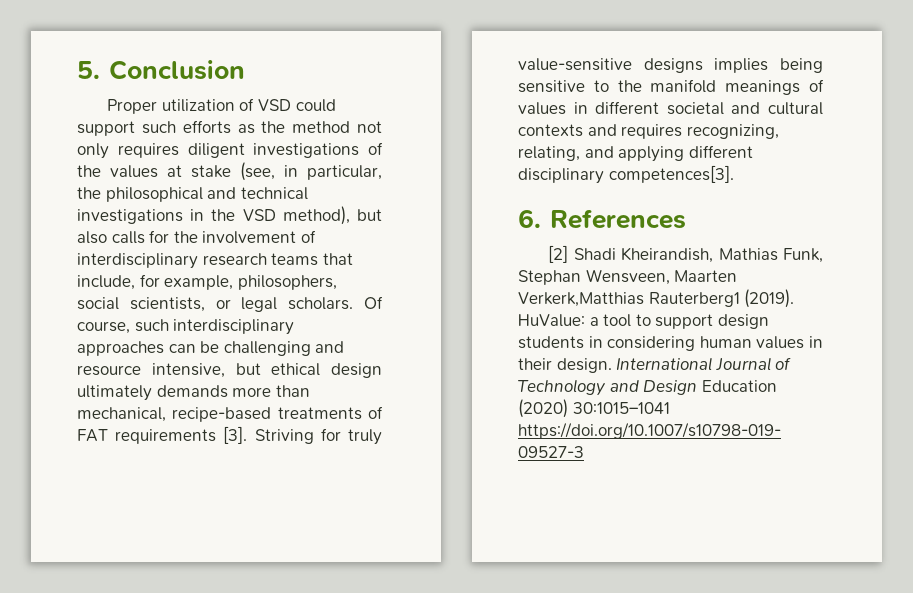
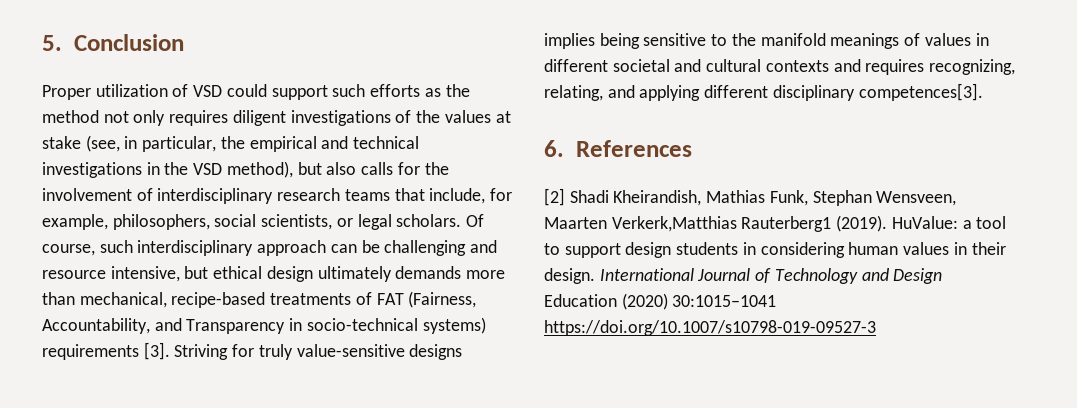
- Proper utilization of VSD could support such efforts as the method not only requires diligent investigations of the values at stake (see, in particular, the philosophical and technical investigations in the VSD method), but also calls for the involvement of interdisciplinary research teams that include, for example, philosophers, social scientists, or legal scholars.
+ Proper utilization of VSD could support such efforts as the method not only requires diligent investigations of the values at stake (see, in particular, the empirical and technical investigations in the VSD method), but also calls for the involvement of interdisciplinary research teams that include, for example, philosophers, social scientists, or legal scholars.
- Of course, such interdisciplinary approaches can be challenging and resource intensive, but ethical design ultimately demands more than mechanical, recipe-based treatments of FAT requirements [3].
+ Of course, such interdisciplinary approach can be challenging and resource intensive, but ethical design ultimately demands more than mechanical, recipe-based treatments of FAT (Fairness, Accountability, and Transparency in socio-technical systems) requirements [3].

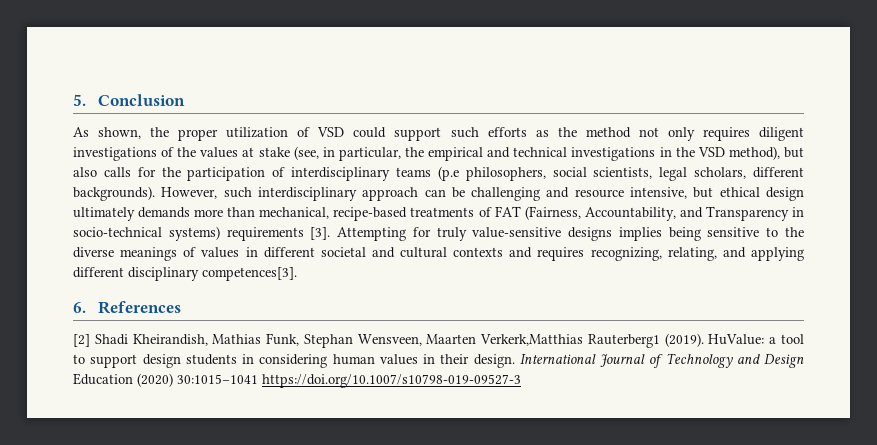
- Proper utilization of VSD could support such efforts as the method not only requires diligent investigations of the values at stake (see, in particular, the empirical and technical investigations in the VSD method), but also calls for the involvement of interdisciplinary research teams that include, for example, philosophers, social scientists, or legal scholars. Of course, such interdisciplinary approach can be challenging and resource intensive, but ethical design ultimately demands more than mechanical, recipe-based treatments of FAT (Fairness, Accountability, and Transparency in socio-technical systems) requirements [3].
+ As shown, the proper utilization of VSD could support such efforts as the method not only requires diligent investigations of the values at stake (see, in particular, the empirical and technical investigations in the VSD method), but also calls for the participation of interdisciplinary teams (p.e philosophers, social scientists, legal scholars, different backgrounds). However, such interdisciplinary approach can be challenging and resource intensive, but ethical design ultimately demands more than mechanical, recipe-based treatments of FAT (Fairness, Accountability, and Transparency in socio-technical systems) requirements [3].
- Striving for truly value-sensitive designs implies being sensitive to the manifold meanings of values in different societal and cultural contexts and requires recognizing, relating, and applying different disciplinary competences[3].
+ Attempting for truly value-sensitive designs implies being sensitive to the diverse meanings of values in different societal and cultural contexts and requires recognizing, relating, and applying different disciplinary competences[3].

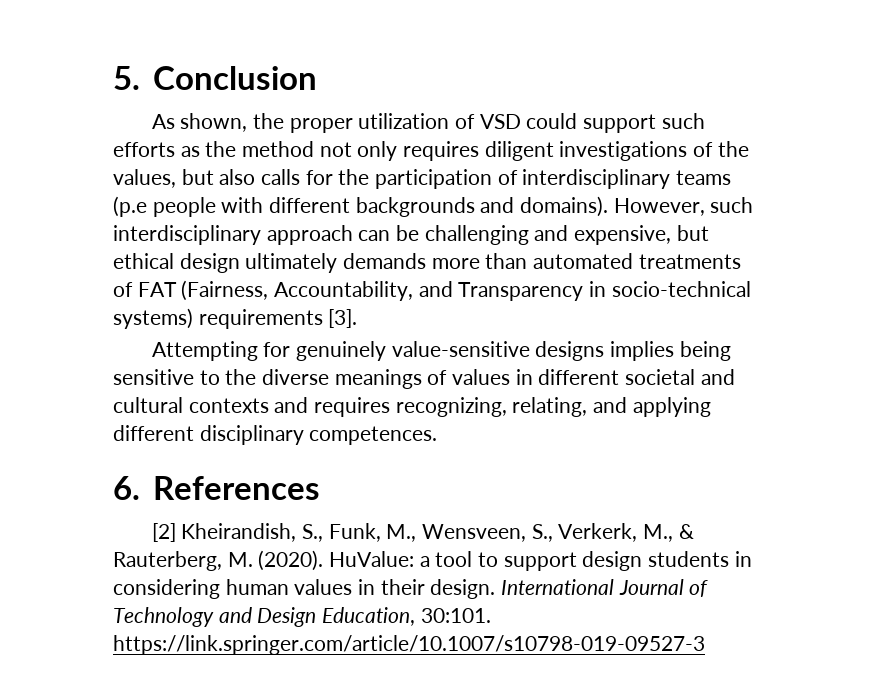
- As shown, the proper utilization of VSD could support such efforts as the method not only requires diligent investigations of the values at stake (see, in particular, the empirical and technical investigations in the VSD method), but also calls for the participation of interdisciplinary teams (p.e philosophers, social scientists, legal scholars, different backgrounds).
+ As shown, the proper utilization of VSD could support such efforts as the method not only requires diligent investigations of the values, but also calls for the participation of interdisciplinary teams (p.e people with different backgrounds and domains).
- However, such interdisciplinary approach can be challenging and resource intensive, but ethical design ultimately demands more than mechanical, recipe-based treatments of FAT (Fairness, Accountability, and Transparency in socio-technical systems) requirements [3]. Attempting for truly value-sensitive designs implies being sensitive to the diverse meanings of values in different societal and cultural contexts and requires recognizing, relating, and applying different disciplinary competences[3].
+ However, such interdisciplinary approach can be challenging and expensive, but ethical design ultimately demands more than automated treatments of FAT (Fairness, Accountability, and Transparency in socio-technical systems) requirements [3].
+ Attempting for genuinely value-sensitive designs implies being sensitive to the diverse meanings of values in different societal and cultural contexts and requires recognizing, relating, and applying different disciplinary competences.
- [2] Shadi Kheirandish, Mathias Funk, Stephan Wensveen, Maarten Verkerk,Matthias Rauterberg1 (2019).
+ [2] Kheirandish, S., Funk, M., Wensveen, S., Verkerk, M., & Rauterberg, M. (2020).
- International Journal of Technology and Design Education (2020) 30:1015–1041 https://doi.org/10.1007/s10798-019-09527-3
+ International Journal of Technology and Design Education, 30:101. https://link.springer.com/article/10.1007/s10798-019-09527-3

